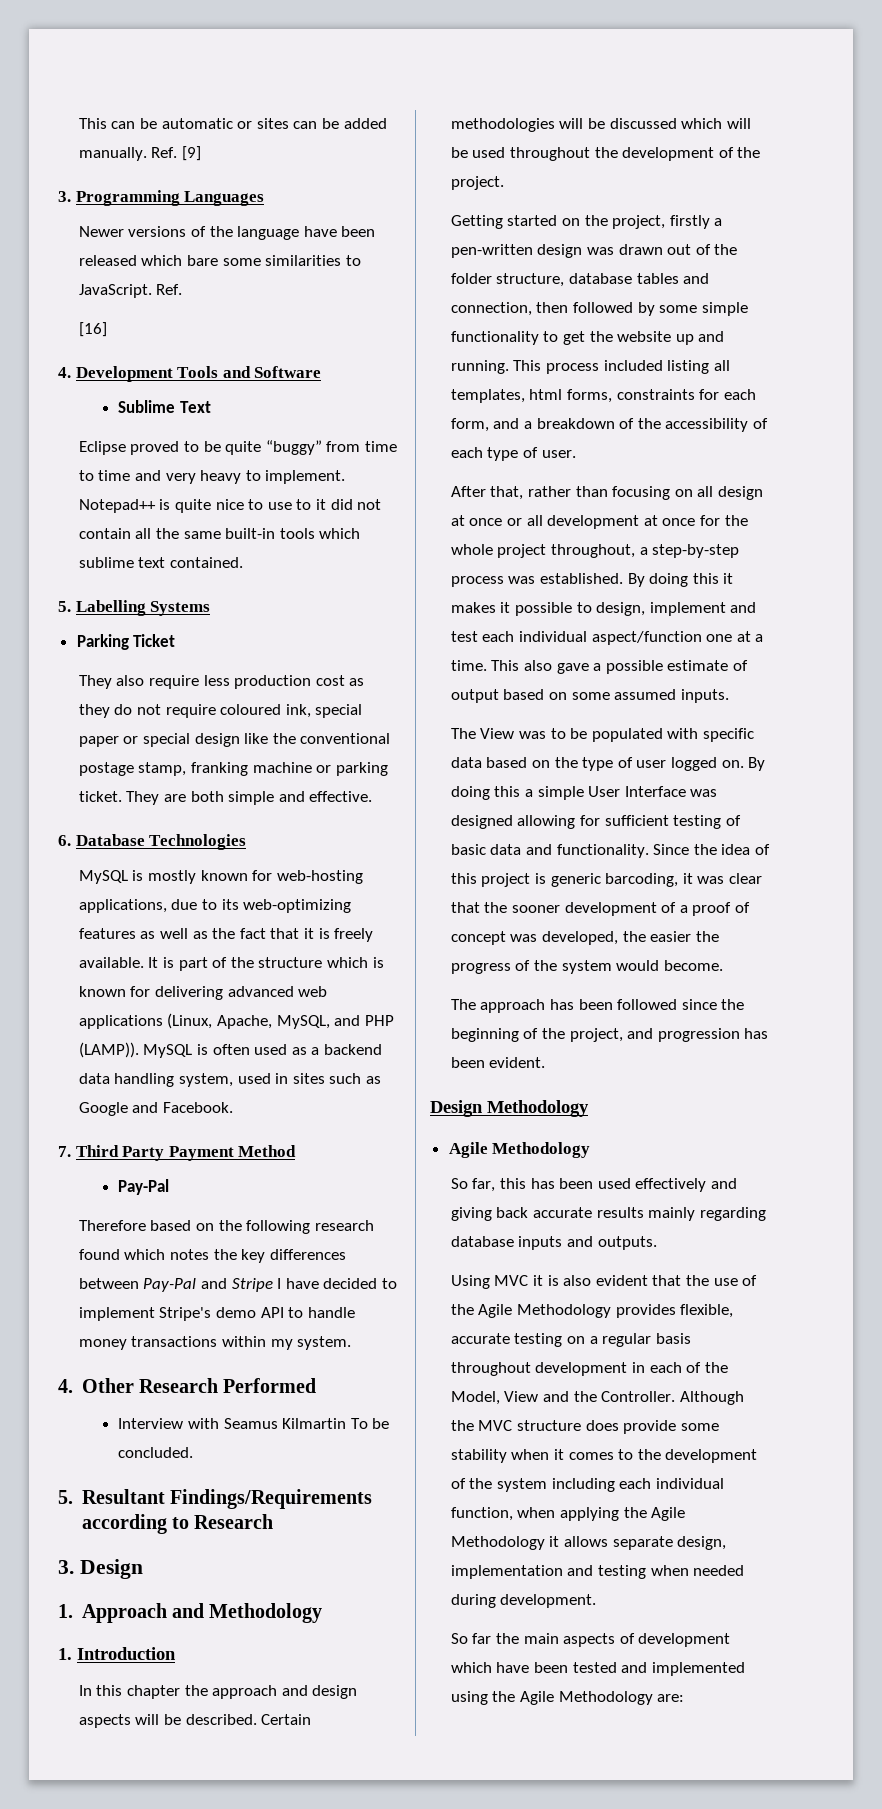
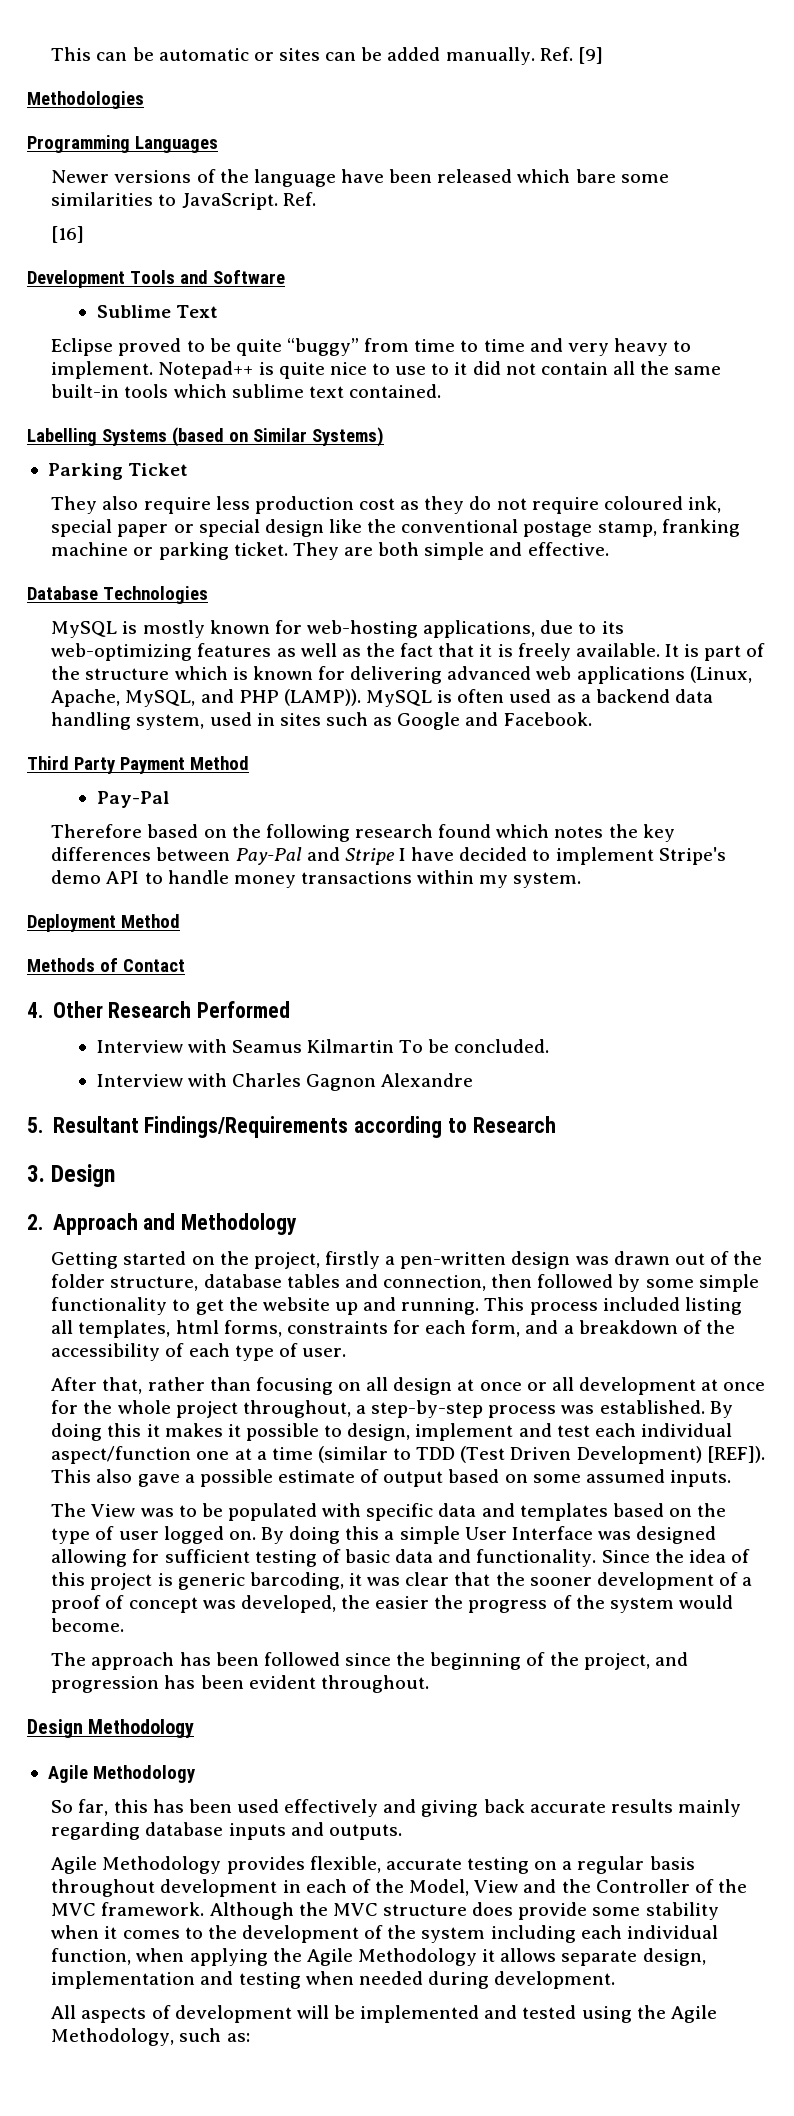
- 3. Programming Languages
+ Methodologies
+ Programming Languages
- 4. Development Tools and Software
+ Development Tools and Software
- 5. Labelling Systems
+ Labelling Systems (based on Similar Systems)
- 6. Database Technologies
+ Database Technologies
- 7. Third Party Payment Method
+ Third Party Payment Method
+ Deployment Method
+ Methods of Contact
+ Interview with Charles Gagnon Alexandre
- 1. Approach and Methodology
+ 2. Approach and Methodology
- 1. Introduction
- In this chapter the approach and design aspects will be described. Certain methodologies will be discussed which will be used throughout the development of the project.
- By doing this it makes it possible to design, implement and test each individual aspect/function one at a time.
+ By doing this it makes it possible to design, implement and test each individual aspect/function one at a time (similar to TDD (Test Driven Development) [REF]).
- The View was to be populated with specific data based on the type of user logged on.
+ The View was to be populated with specific data and templates based on the type of user logged on.
- The approach has been followed since the beginning of the project, and progression has been evident.
+ The approach has been followed since the beginning of the project, and progression has been evident throughout.
- Using MVC it is also evident that the use of the Agile Methodology provides flexible, accurate testing on a regular basis throughout development in each of the Model, View and the Controller.
+ Agile Methodology provides flexible, accurate testing on a regular basis throughout development in each of the Model, View and the Controller of the MVC framework.
- So far the main aspects of development which have been tested and implemented using the Agile Methodology are:
+ All aspects of development will be implemented and tested using the Agile Methodology, such as:

